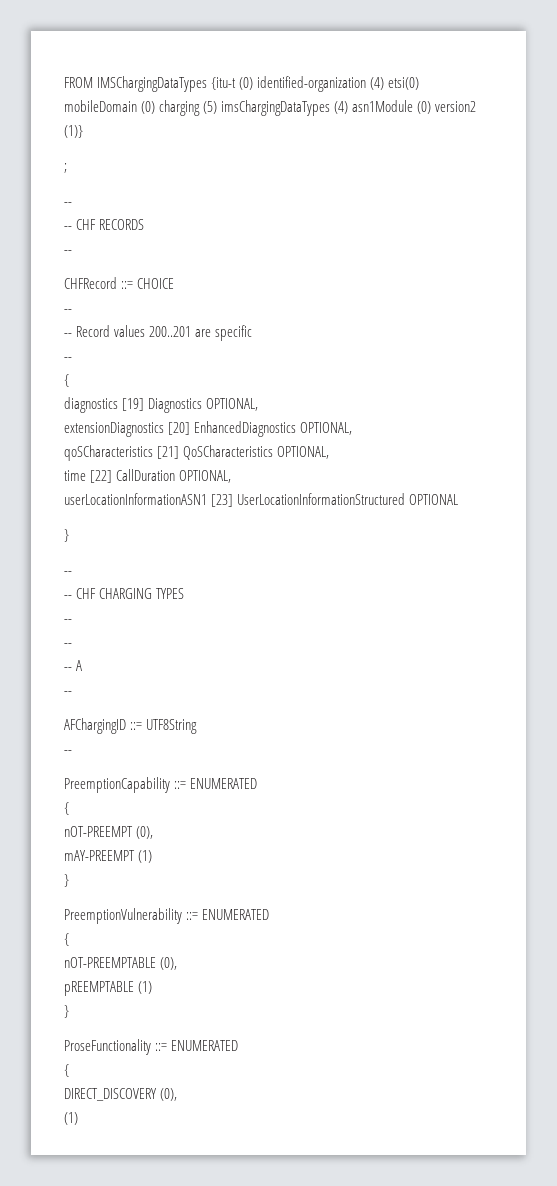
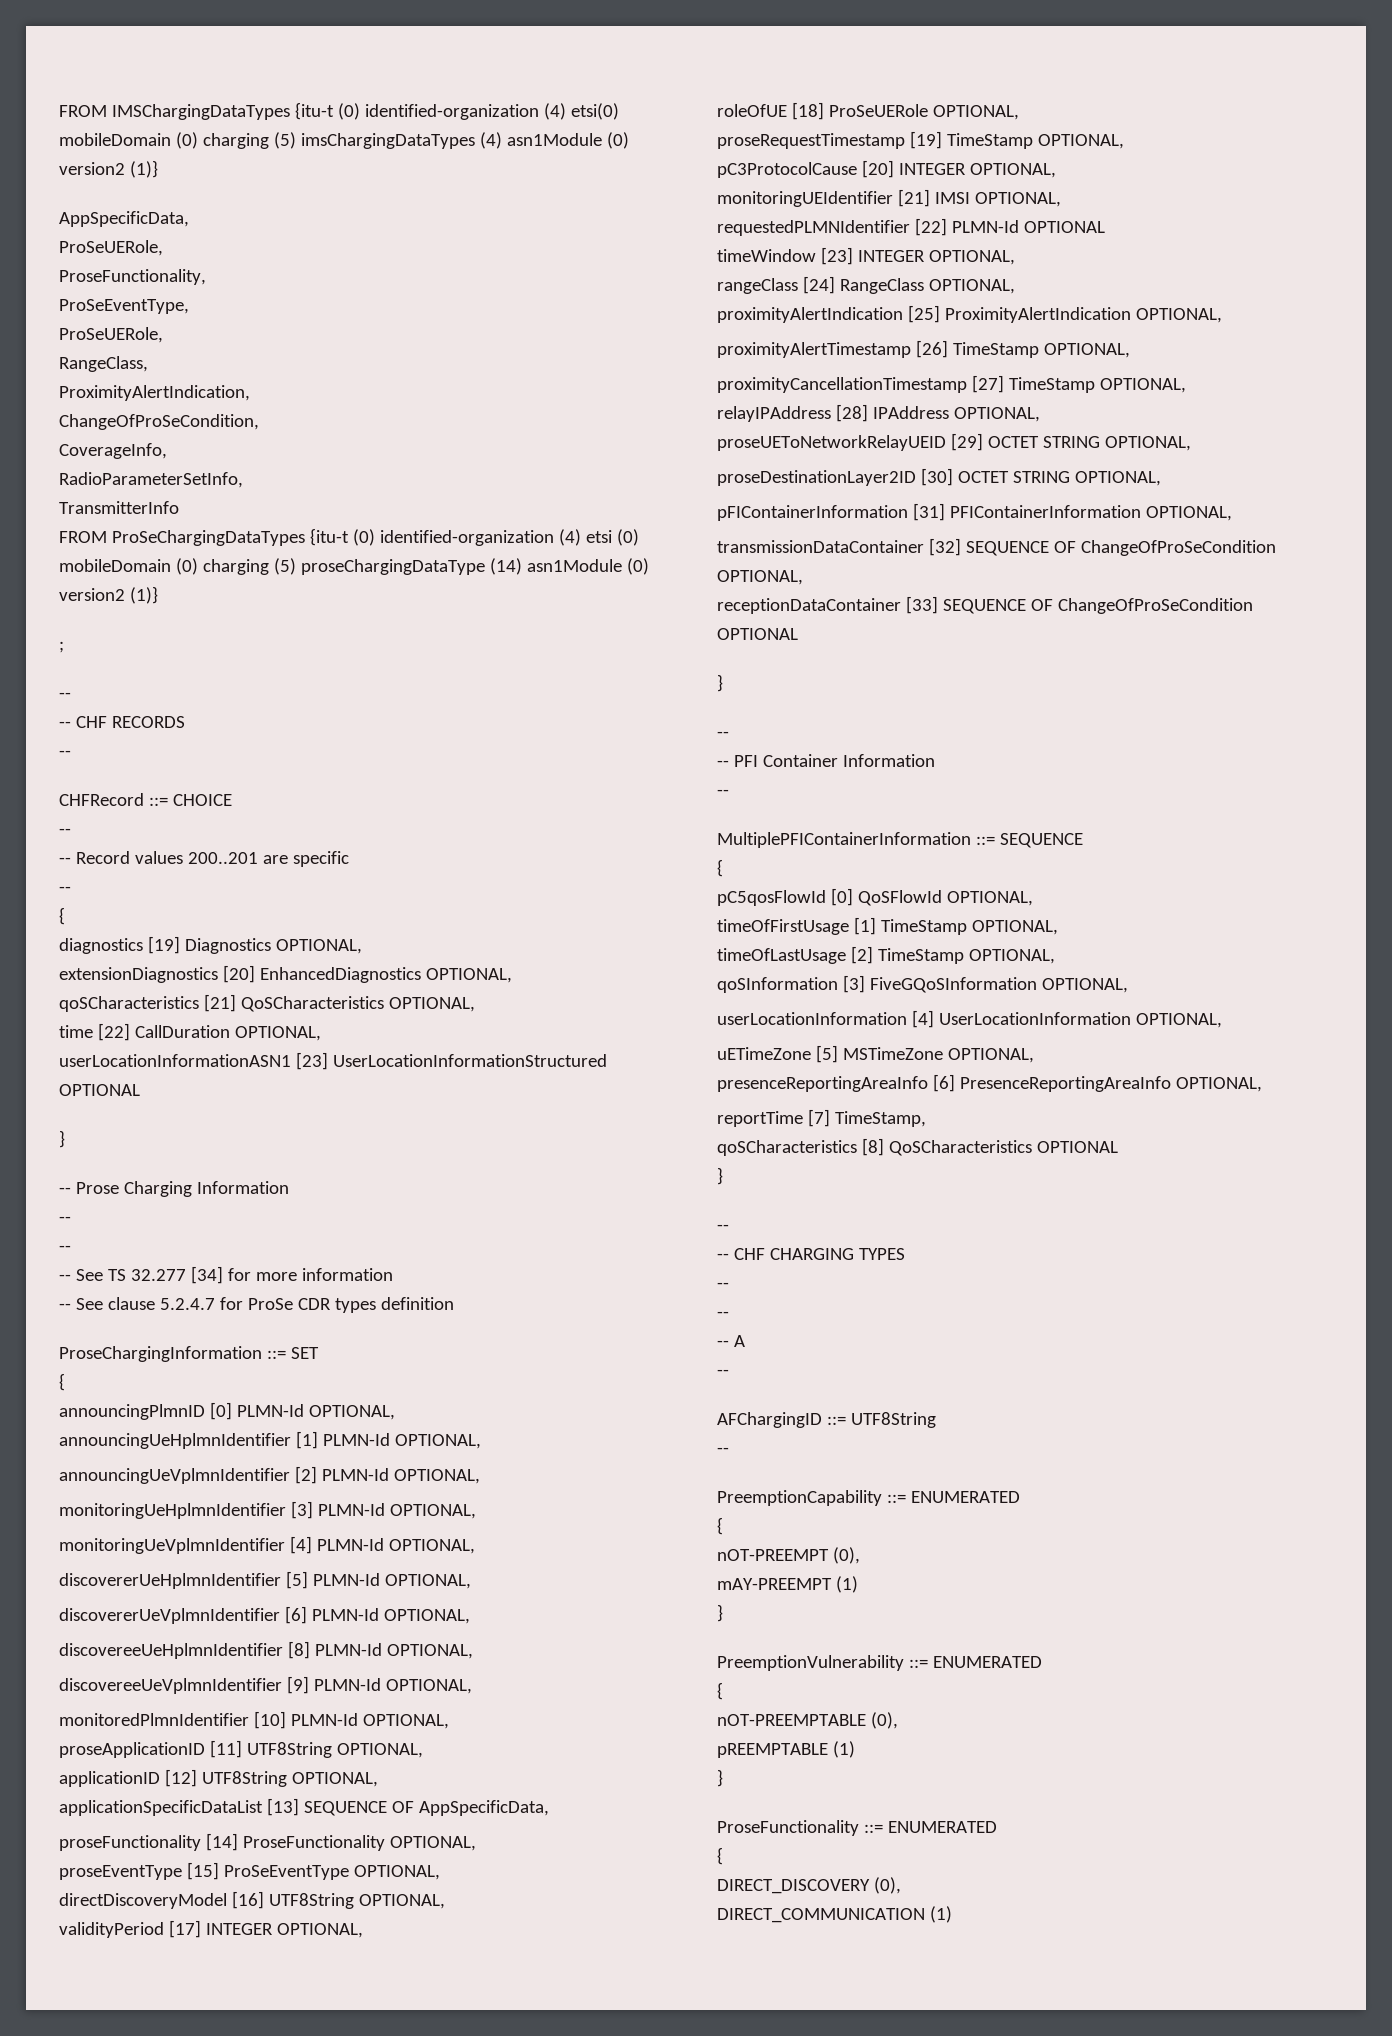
  FROM IMSChargingDataTypes {itu-t (0) identified-organization (4) etsi(0) mobileDomain (0) charging (5) imsChargingDataTypes (4) asn1Module (0) version2 (1)}
+ AppSpecificData,
+ ProSeUERole,
+ ProseFunctionality,
+ ProSeEventType,
+ ProSeUERole,
+ RangeClass,
+ ProximityAlertIndication,
+ ChangeOfProSeCondition,
+ CoverageInfo,
+ RadioParameterSetInfo,
+ TransmitterInfo
+ FROM ProSeChargingDataTypes {itu-t (0) identified-organization (4) etsi (0) mobileDomain (0) charging (5) proseChargingDataType (14) asn1Module (0) version2 (1)}
+ -- Prose Charging Information
+ --
+ --
+ -- See TS 32.277 [34] for more information
+ -- See clause 5.2.4.7 for ProSe CDR types definition
+ ProseChargingInformation ::= SET
+ {
+ announcingPlmnID [0] PLMN-Id OPTIONAL,
+ announcingUeHplmnIdentifier [1] PLMN-Id OPTIONAL,
+ announcingUeVplmnIdentifier [2] PLMN-Id OPTIONAL,
+ monitoringUeHplmnIdentifier [3] PLMN-Id OPTIONAL,
+ monitoringUeVplmnIdentifier [4] PLMN-Id OPTIONAL,
+ discovererUeHplmnIdentifier [5] PLMN-Id OPTIONAL,
+ discovererUeVplmnIdentifier [6] PLMN-Id OPTIONAL,
+ discovereeUeHplmnIdentifier [8] PLMN-Id OPTIONAL,
+ discovereeUeVplmnIdentifier [9] PLMN-Id OPTIONAL,
+ monitoredPlmnIdentifier [10] PLMN-Id OPTIONAL,
+ proseApplicationID [11] UTF8String OPTIONAL,
+ applicationID [12] UTF8String OPTIONAL,
+ applicationSpecificDataList [13] SEQUENCE OF AppSpecificData,
+ proseFunctionality [14] ProseFunctionality OPTIONAL,
+ proseEventType [15] ProSeEventType OPTIONAL,
+ directDiscoveryModel [16] UTF8String OPTIONAL,
+ validityPeriod [17] INTEGER OPTIONAL,
+ roleOfUE [18] ProSeUERole OPTIONAL,
+ proseRequestTimestamp [19] TimeStamp OPTIONAL,
+ pC3ProtocolCause [20] INTEGER OPTIONAL,
+ monitoringUEIdentifier [21] IMSI OPTIONAL,
+ requestedPLMNIdentifier [22] PLMN-Id OPTIONAL
+ timeWindow [23] INTEGER OPTIONAL,
+ rangeClass [24] RangeClass OPTIONAL,
+ proximityAlertIndication [25] ProximityAlertIndication OPTIONAL,
+ proximityAlertTimestamp [26] TimeStamp OPTIONAL,
+ proximityCancellationTimestamp [27] TimeStamp OPTIONAL,
+ relayIPAddress [28] IPAddress OPTIONAL,
+ proseUEToNetworkRelayUEID [29] OCTET STRING OPTIONAL,
+ proseDestinationLayer2ID [30] OCTET STRING OPTIONAL,
+ pFIContainerInformation [31] PFIContainerInformation OPTIONAL,
+ transmissionDataContainer [32] SEQUENCE OF ChangeOfProSeCondition OPTIONAL,
+ receptionDataContainer [33] SEQUENCE OF ChangeOfProSeCondition OPTIONAL
+ }
+ --
+ -- PFI Container Information
+ --
+ MultiplePFIContainerInformation ::= SEQUENCE
+ {
+ pC5qosFlowId [0] QoSFlowId OPTIONAL,
+ timeOfFirstUsage [1] TimeStamp OPTIONAL,
+ timeOfLastUsage [2] TimeStamp OPTIONAL,
+ qoSInformation [3] FiveGQoSInformation OPTIONAL,
+ userLocationInformation [4] UserLocationInformation OPTIONAL,
+ uETimeZone [5] MSTimeZone OPTIONAL,
+ presenceReportingAreaInfo [6] PresenceReportingAreaInfo OPTIONAL,
+ reportTime [7] TimeStamp,
+ qoSCharacteristics [8] QoSCharacteristics OPTIONAL
+ }
  DIRECT_DISCOVERY (0),
- (1)
+ DIRECT_COMMUNICATION (1)

